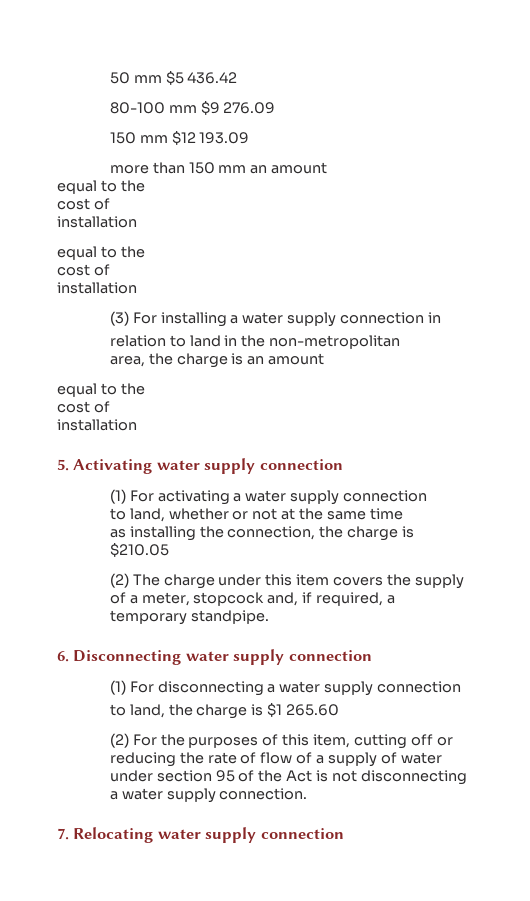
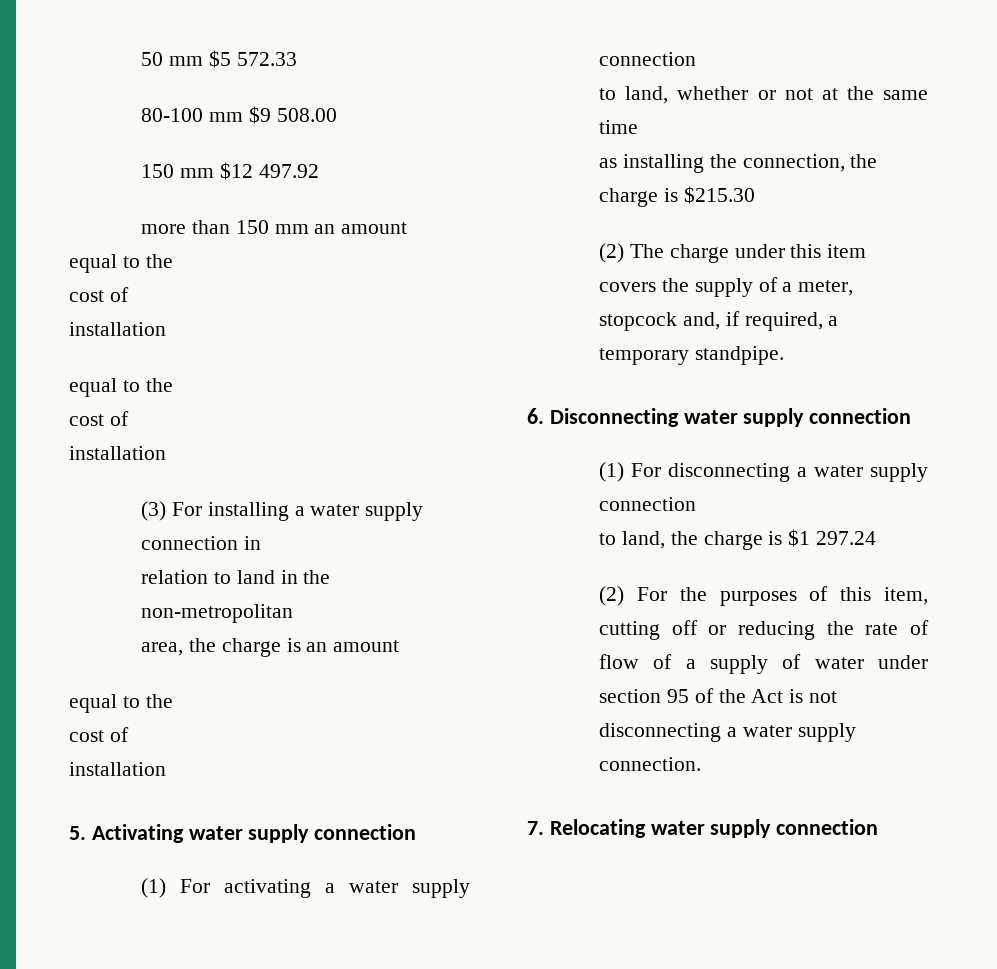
- 50 mm $5 436.42
+ 50 mm $5 572.33
- 80-100 mm $9 276.09
+ 80-100 mm $9 508.00
- 150 mm $12 193.09
+ 150 mm $12 497.92
- as installing the connection, the charge is $210.05
+ as installing the connection, the charge is $215.30
- to land, the charge is $1 265.60
+ to land, the charge is $1 297.24

